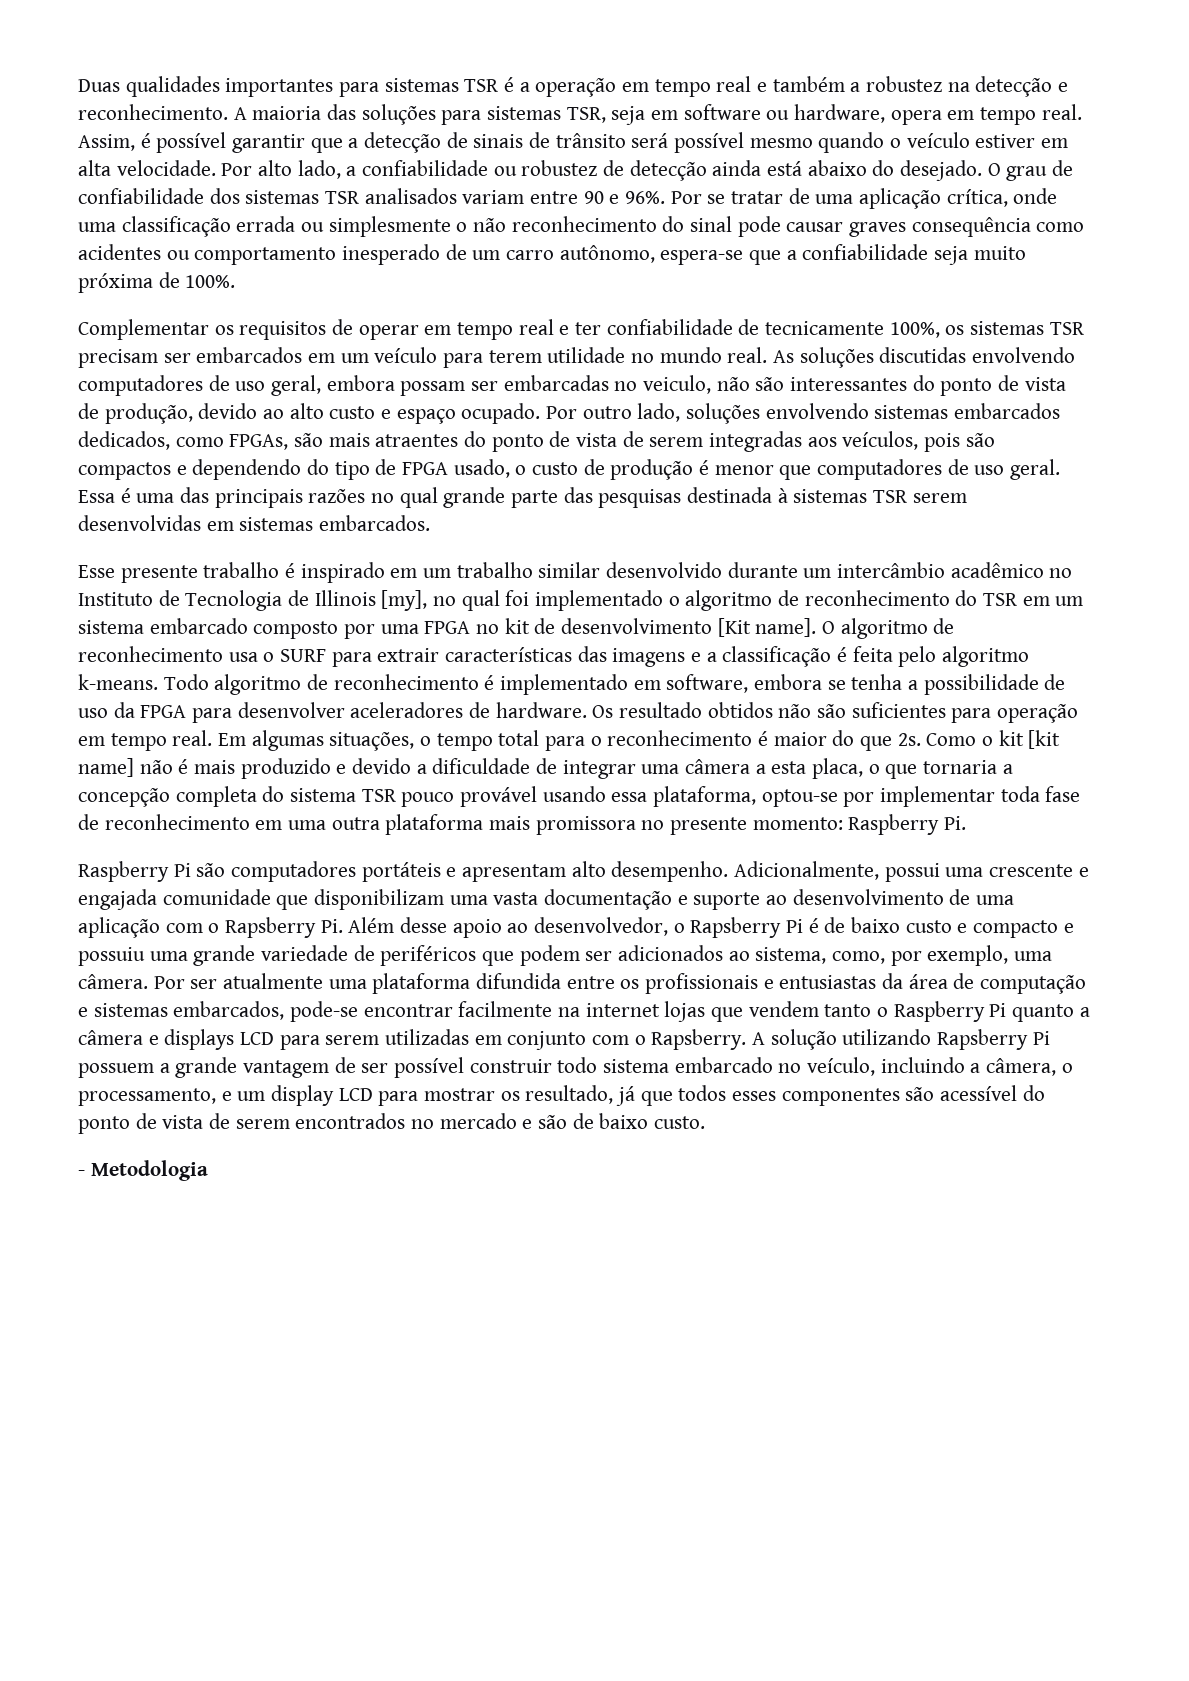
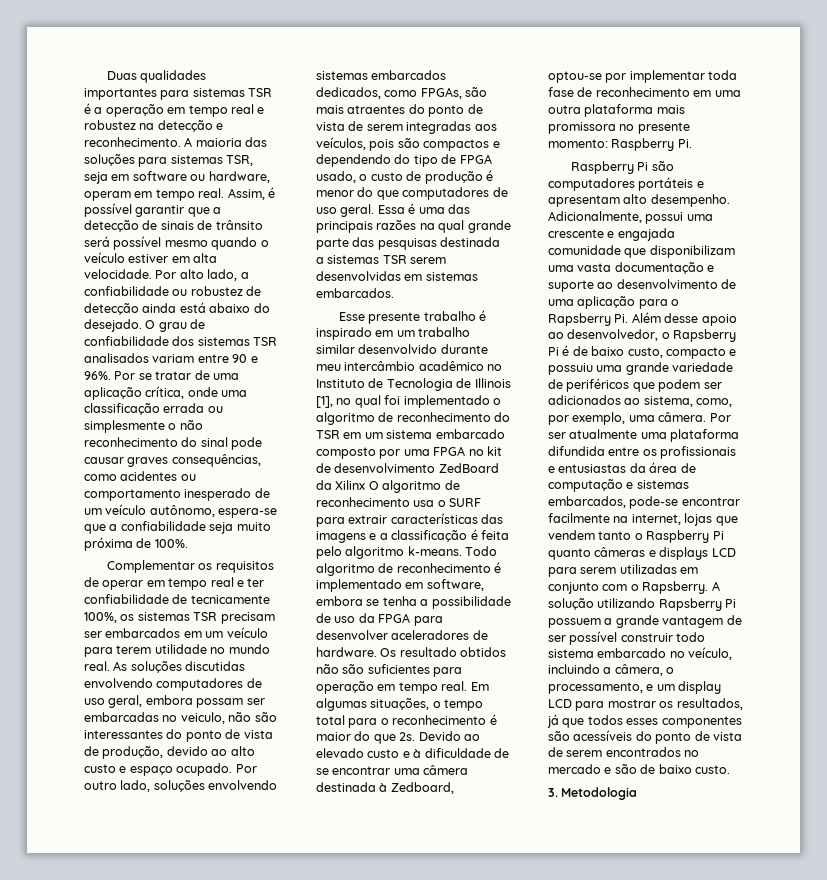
- Duas qualidades importantes para sistemas TSR é a operação em tempo real e também a robustez na detecção e reconhecimento.
+ Duas qualidades importantes para sistemas TSR é a operação em tempo real e robustez na detecção e reconhecimento.
- A maioria das soluções para sistemas TSR, seja em software ou hardware, opera em tempo real.
+ A maioria das soluções para sistemas TSR, seja em software ou hardware, operam em tempo real.
- Por se tratar de uma aplicação crítica, onde uma classificação errada ou simplesmente o não reconhecimento do sinal pode causar graves consequência como acidentes ou comportamento inesperado de um carro autônomo, espera-se que a confiabilidade seja muito próxima de 100%.
+ Por se tratar de uma aplicação crítica, onde uma classificação errada ou simplesmente o não reconhecimento do sinal pode causar graves consequências, como acidentes ou comportamento inesperado de um veículo autônomo, espera-se que a confiabilidade seja muito próxima de 100%.
- Por outro lado, soluções envolvendo sistemas embarcados dedicados, como FPGAs, são mais atraentes do ponto de vista de serem integradas aos veículos, pois são compactos e dependendo do tipo de FPGA usado, o custo de produção é menor que computadores de uso geral.
+ Por outro lado, soluções envolvendo sistemas embarcados dedicados, como FPGAs, são mais atraentes do ponto de vista de serem integradas aos veículos, pois são compactos e dependendo do tipo de FPGA usado, o custo de produção é menor do que computadores de uso geral.
- Essa é uma das principais razões no qual grande parte das pesquisas destinada à sistemas TSR serem desenvolvidas em sistemas embarcados.
+ Essa é uma das principais razões na qual grande parte das pesquisas destinada a sistemas TSR serem desenvolvidas em sistemas embarcados.
- Esse presente trabalho é inspirado em um trabalho similar desenvolvido durante um intercâmbio acadêmico no Instituto de Tecnologia de Illinois [my], no qual foi implementado o algoritmo de reconhecimento do TSR em um sistema embarcado composto por uma FPGA no kit de desenvolvimento [Kit name]. O algoritmo de reconhecimento usa o SURF para extrair características das imagens e a classificação é feita pelo algoritmo k-means.
+ Esse presente trabalho é inspirado em um trabalho similar desenvolvido durante meu intercâmbio acadêmico no Instituto de Tecnologia de Illinois [1], no qual foi implementado o algoritmo de reconhecimento do TSR em um sistema embarcado composto por uma FPGA no kit de desenvolvimento ZedBoard da Xilinx O algoritmo de reconhecimento usa o SURF para extrair características das imagens e a classificação é feita pelo algoritmo k-means.
- Como o kit [kit name] não é mais produzido e devido a dificuldade de integrar uma câmera a esta placa, o que tornaria a concepção completa do sistema TSR pouco provável usando essa plataforma, optou-se por implementar toda fase de reconhecimento em uma outra plataforma mais promissora no presente momento: Raspberry Pi.
+ Devido ao elevado custo e à dificuldade de se encontrar uma câmera destinada à Zedboard, optou-se por implementar toda fase de reconhecimento em uma outra plataforma mais promissora no presente momento: Raspberry Pi.
- Adicionalmente, possui uma crescente e engajada comunidade que disponibilizam uma vasta documentação e suporte ao desenvolvimento de uma aplicação com o Rapsberry Pi. Além desse apoio ao desenvolvedor, o Rapsberry Pi é de baixo custo e compacto e possuiu uma grande variedade de periféricos que podem ser adicionados ao sistema, como, por exemplo, uma câmera.
+ Adicionalmente, possui uma crescente e engajada comunidade que disponibilizam uma vasta documentação e suporte ao desenvolvimento de uma aplicação para o Rapsberry Pi. Além desse apoio ao desenvolvedor, o Rapsberry Pi é de baixo custo, compacto e possuiu uma grande variedade de periféricos que podem ser adicionados ao sistema, como, por exemplo, uma câmera.
- Por ser atualmente uma plataforma difundida entre os profissionais e entusiastas da área de computação e sistemas embarcados, pode-se encontrar facilmente na internet lojas que vendem tanto o Raspberry Pi quanto a câmera e displays LCD para serem utilizadas em conjunto com o Rapsberry.
+ Por ser atualmente uma plataforma difundida entre os profissionais e entusiastas da área de computação e sistemas embarcados, pode-se encontrar facilmente na internet, lojas que vendem tanto o Raspberry Pi quanto câmeras e displays LCD para serem utilizadas em conjunto com o Rapsberry.
- A solução utilizando Rapsberry Pi possuem a grande vantagem de ser possível construir todo sistema embarcado no veículo, incluindo a câmera, o processamento, e um display LCD para mostrar os resultado, já que todos esses componentes são acessível do ponto de vista de serem encontrados no mercado e são de baixo custo.
+ A solução utilizando Rapsberry Pi possuem a grande vantagem de ser possível construir todo sistema embarcado no veículo, incluindo a câmera, o processamento, e um display LCD para mostrar os resultados, já que todos esses componentes são acessíveis do ponto de vista de serem encontrados no mercado e são de baixo custo.
- - Metodologia
+ 3. Metodologia

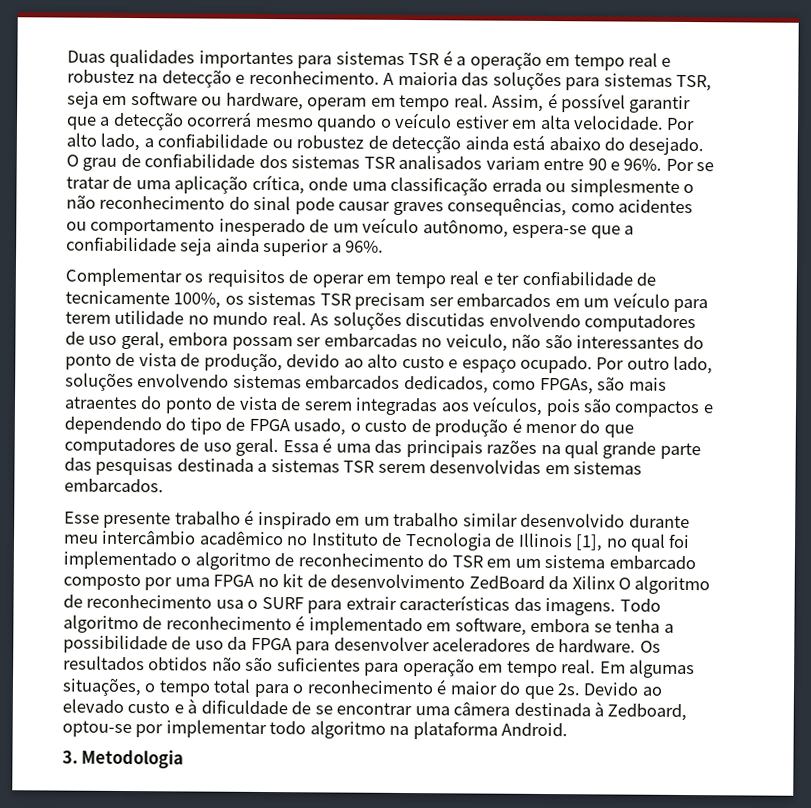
- Assim, é possível garantir que a detecção de sinais de trânsito será possível mesmo quando o veículo estiver em alta velocidade.
+ Assim, é possível garantir que a detecção ocorrerá mesmo quando o veículo estiver em alta velocidade.
- Por se tratar de uma aplicação crítica, onde uma classificação errada ou simplesmente o não reconhecimento do sinal pode causar graves consequências, como acidentes ou comportamento inesperado de um veículo autônomo, espera-se que a confiabilidade seja muito próxima de 100%.
+ Por se tratar de uma aplicação crítica, onde uma classificação errada ou simplesmente o não reconhecimento do sinal pode causar graves consequências, como acidentes ou comportamento inesperado de um veículo autônomo, espera-se que a confiabilidade seja ainda superior a 96%.
- Esse presente trabalho é inspirado em um trabalho similar desenvolvido durante meu intercâmbio acadêmico no Instituto de Tecnologia de Illinois [1], no qual foi implementado o algoritmo de reconhecimento do TSR em um sistema embarcado composto por uma FPGA no kit de desenvolvimento ZedBoard da Xilinx O algoritmo de reconhecimento usa o SURF para extrair características das imagens e a classificação é feita pelo algoritmo k-means.
+ Esse presente trabalho é inspirado em um trabalho similar desenvolvido durante meu intercâmbio acadêmico no Instituto de Tecnologia de Illinois [1], no qual foi implementado o algoritmo de reconhecimento do TSR em um sistema embarcado composto por uma FPGA no kit de desenvolvimento ZedBoard da Xilinx O algoritmo de reconhecimento usa o SURF para extrair características das imagens.
- Os resultado obtidos não são suficientes para operação em tempo real.
+ Os resultados obtidos não são suficientes para operação em tempo real.
- Devido ao elevado custo e à dificuldade de se encontrar uma câmera destinada à Zedboard, optou-se por implementar toda fase de reconhecimento em uma outra plataforma mais promissora no presente momento: Raspberry Pi.
- Raspberry Pi são computadores portáteis e apresentam alto desempenho. Adicionalmente, possui uma crescente e engajada comunidade que disponibilizam uma vasta documentação e suporte ao desenvolvimento de uma aplicação para o Rapsberry Pi. Além desse apoio ao desenvolvedor, o Rapsberry Pi é de baixo custo, compacto e possuiu uma grande variedade de periféricos que podem ser adicionados ao sistema, como, por exemplo, uma câmera. Por ser atualmente uma plataforma difundida entre os profissionais e entusiastas da área de computação e sistemas embarcados, pode-se encontrar facilmente na internet, lojas que vendem tanto o Raspberry Pi quanto câmeras e displays LCD para serem utilizadas em conjunto com o Rapsberry. A solução utilizando Rapsberry Pi possuem a grande vantagem de ser possível construir todo sistema embarcado no veículo, incluindo a câmera, o processamento, e um display LCD para mostrar os resultados, já que todos esses componentes são acessíveis do ponto de vista de serem encontrados no mercado e são de baixo custo.
+ Devido ao elevado custo e à dificuldade de se encontrar uma câmera destinada à Zedboard, optou-se por implementar todo algoritmo na plataforma Android.

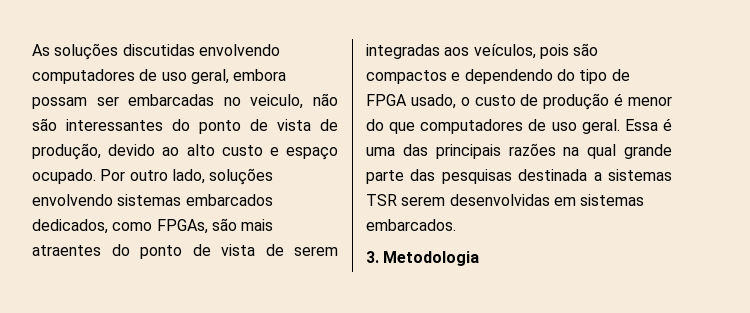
- Duas qualidades importantes para sistemas TSR é a operação em tempo real e robustez na detecção e reconhecimento. A maioria das soluções para sistemas TSR, seja em software ou hardware, operam em tempo real. Assim, é possível garantir que a detecção ocorrerá mesmo quando o veículo estiver em alta velocidade. Por alto lado, a confiabilidade ou robustez de detecção ainda está abaixo do desejado. O grau de confiabilidade dos sistemas TSR analisados variam entre 90 e 96%. Por se tratar de uma aplicação crítica, onde uma classificação errada ou simplesmente o não reconhecimento do sinal pode causar graves consequências, como acidentes ou comportamento inesperado de um veículo autônomo, espera-se que a confiabilidade seja ainda superior a 96%.
- Complementar os requisitos de operar em tempo real e ter confiabilidade de tecnicamente 100%, os sistemas TSR precisam ser embarcados em um veículo para terem utilidade no mundo real.
- Esse presente trabalho é inspirado em um trabalho similar desenvolvido durante meu intercâmbio acadêmico no Instituto de Tecnologia de Illinois [1], no qual foi implementado o algoritmo de reconhecimento do TSR em um sistema embarcado composto por uma FPGA no kit de desenvolvimento ZedBoard da Xilinx O algoritmo de reconhecimento usa o SURF para extrair características das imagens. Todo algoritmo de reconhecimento é implementado em software, embora se tenha a possibilidade de uso da FPGA para desenvolver aceleradores de hardware. Os resultados obtidos não são suficientes para operação em tempo real. Em algumas situações, o tempo total para o reconhecimento é maior do que 2s. Devido ao elevado custo e à dificuldade de se encontrar uma câmera destinada à Zedboard, optou-se por implementar todo algoritmo na plataforma Android.

